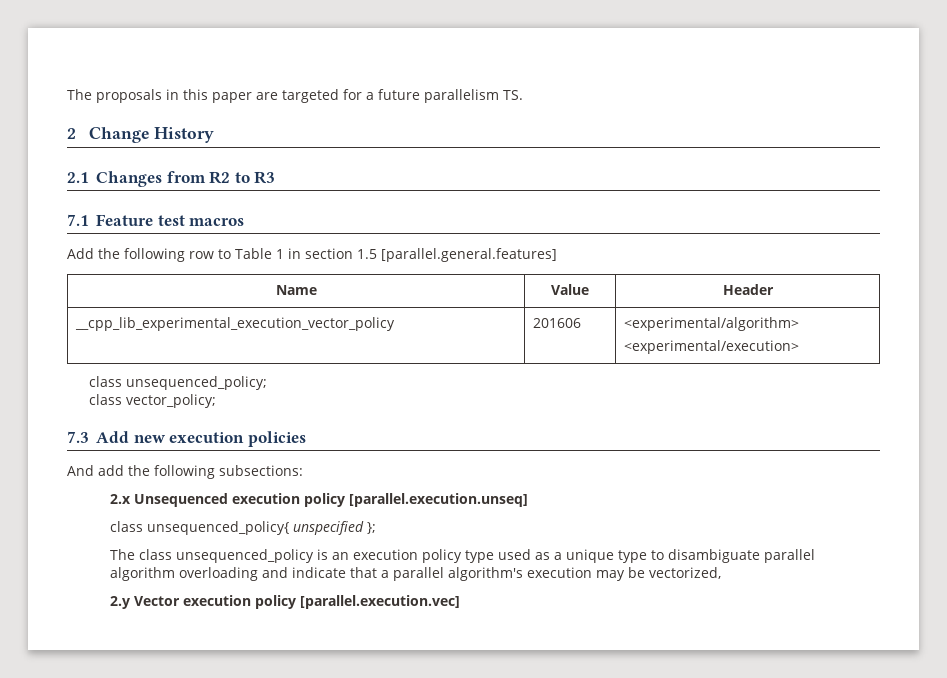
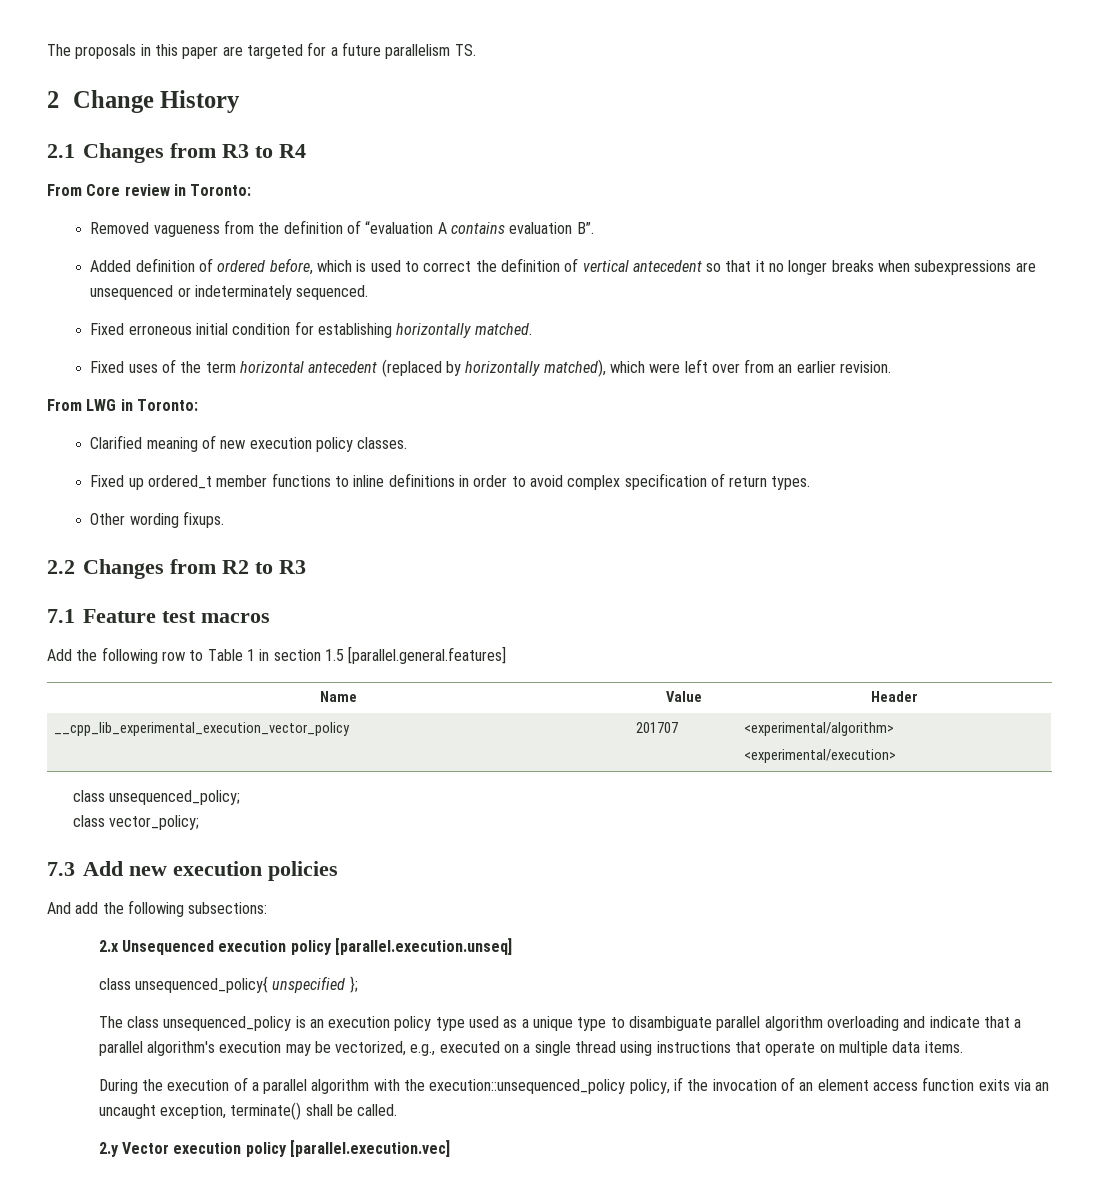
- 2.1 Changes from R2 to R3
+ 2.1 Changes from R3 to R4
+ From Core review in Toronto:
+ Removed vagueness from the definition of “evaluation A contains evaluation B”.
+ Added definition of ordered before, which is used to correct the definition of vertical antecedent so that it no longer breaks when subexpressions are unsequenced or indeterminately sequenced.
+ Fixed erroneous initial condition for establishing horizontally matched.
+ Fixed uses of the term horizontal antecedent (replaced by horizontally matched), which were left over from an earlier revision.
+ From LWG in Toronto:
+ Clarified meaning of new execution policy classes.
+ Fixed up ordered_t member functions to inline definitions in order to avoid complex specification of return types.
+ Other wording fixups.
+ 2.2 Changes from R2 to R3
- __cpp_lib_experimental_execution_vector_policy | 201606 | <experimental/algorithm>
+ __cpp_lib_experimental_execution_vector_policy | 201707 | <experimental/algorithm>
- The class unsequenced_policy is an execution policy type used as a unique type to disambiguate parallel algorithm overloading and indicate that a parallel algorithm's execution may be vectorized,
+ The class unsequenced_policy is an execution policy type used as a unique type to disambiguate parallel algorithm overloading and indicate that a parallel algorithm's execution may be vectorized, e.g., executed on a single thread using instructions that operate on multiple data items.
+ During the execution of a parallel algorithm with the execution::unsequenced_policy policy, if the invocation of an element access function exits via an uncaught exception, terminate() shall be called.

